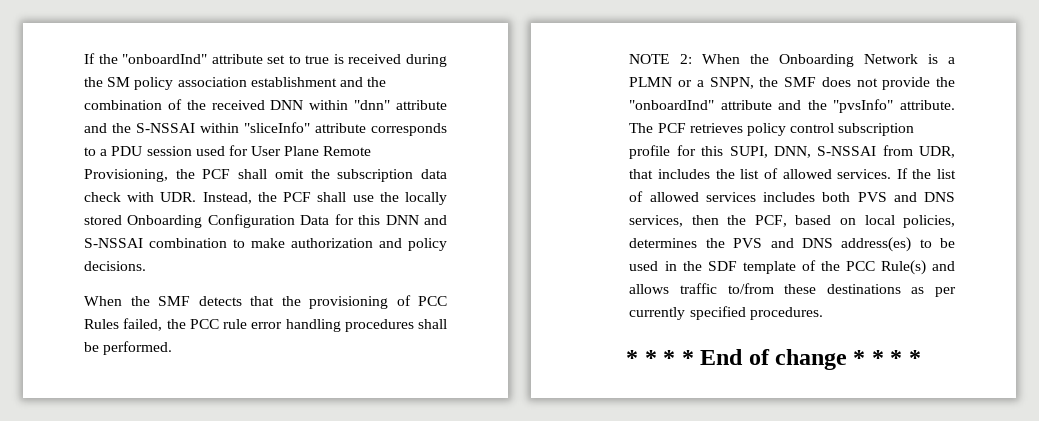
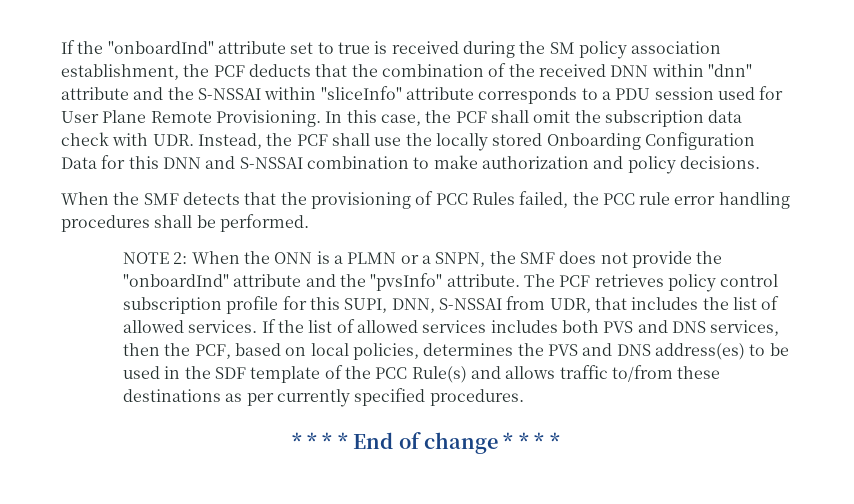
- If the "onboardInd" attribute set to true is received during the SM policy association establishment and the combination of the received DNN within "dnn" attribute and the S-NSSAI within "sliceInfo" attribute corresponds to a PDU session used for User Plane Remote Provisioning, the PCF shall omit the subscription data check with UDR. Instead, the PCF shall use the locally stored Onboarding Configuration Data for this DNN and S-NSSAI combination to make authorization and policy decisions.
+ If the "onboardInd" attribute set to true is received during the SM policy association establishment, the PCF deducts that the combination of the received DNN within "dnn" attribute and the S-NSSAI within "sliceInfo" attribute corresponds to a PDU session used for User Plane Remote Provisioning. In this case, the PCF shall omit the subscription data check with UDR. Instead, the PCF shall use the locally stored Onboarding Configuration Data for this DNN and S-NSSAI combination to make authorization and policy decisions.
- NOTE 2: When the Onboarding Network is a PLMN or a SNPN, the SMF does not provide the "onboardInd" attribute and the "pvsInfo" attribute.
+ NOTE 2: When the ONN is a PLMN or a SNPN, the SMF does not provide the "onboardInd" attribute and the "pvsInfo" attribute.

